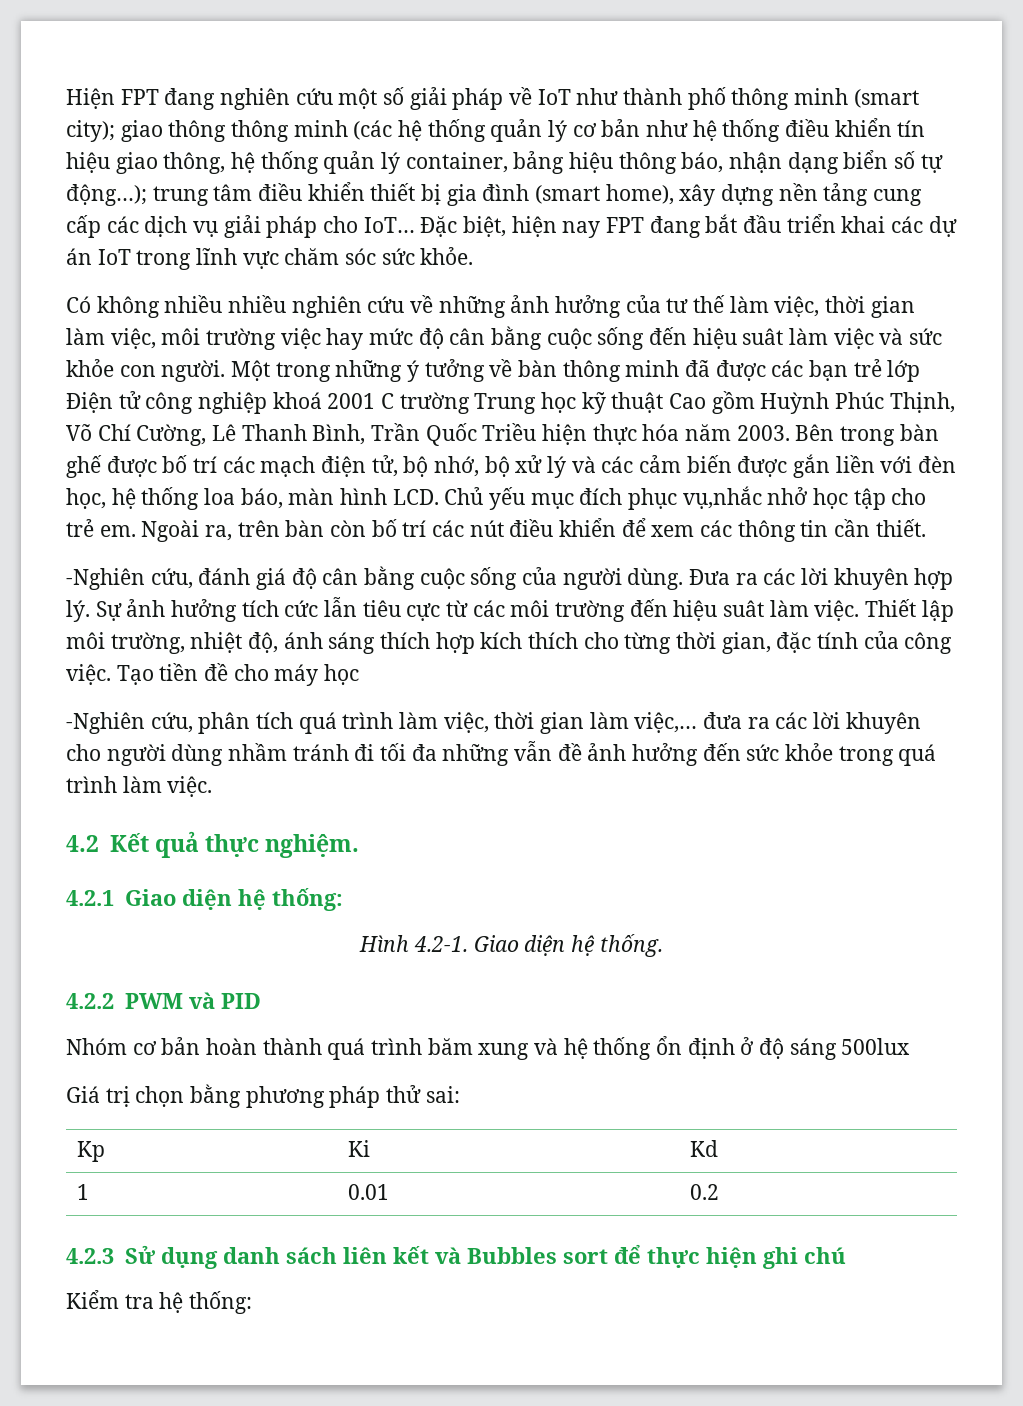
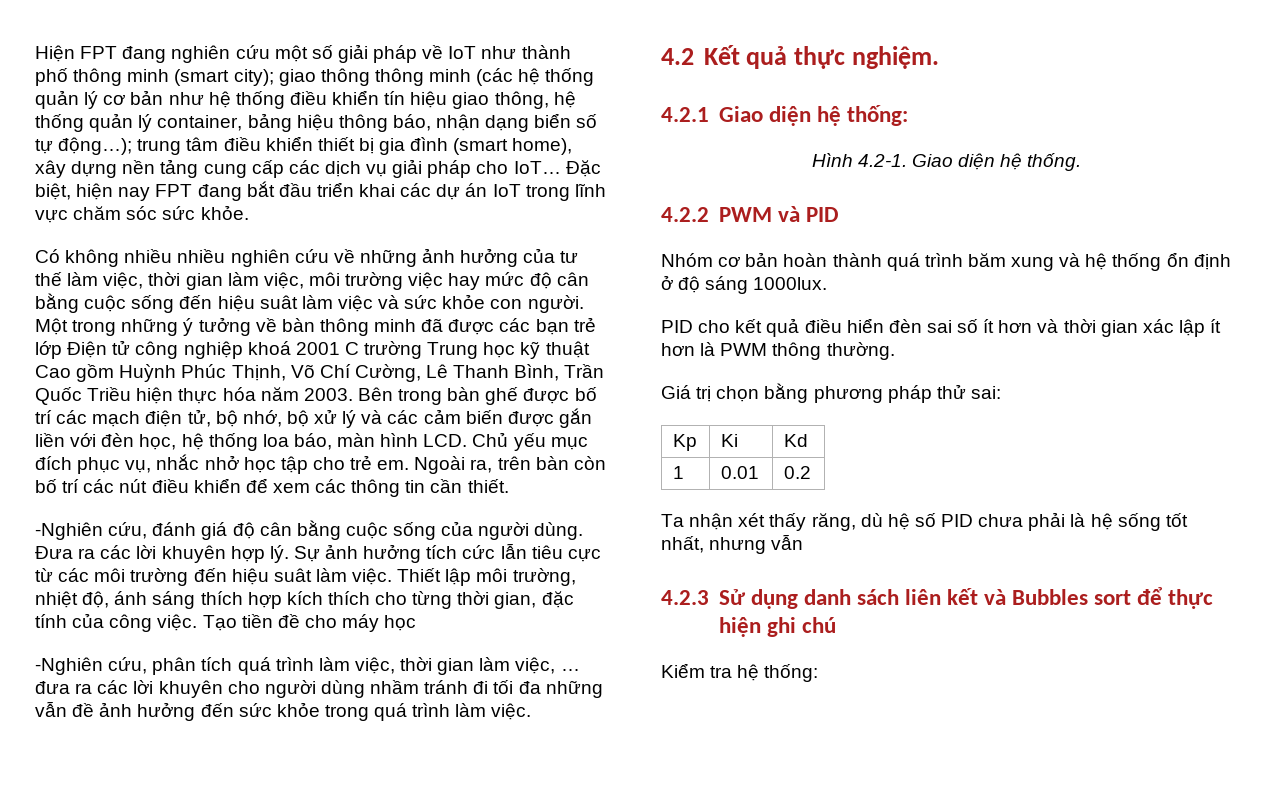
- Bên trong bàn ghế được bố trí các mạch điện tử, bộ nhớ, bộ xử lý và các cảm biến được gắn liền với đèn học, hệ thống loa báo, màn hình LCD. Chủ yếu mục đích phục vụ,nhắc nhở học tập cho trẻ em.
+ Bên trong bàn ghế được bố trí các mạch điện tử, bộ nhớ, bộ xử lý và các cảm biến được gắn liền với đèn học, hệ thống loa báo, màn hình LCD. Chủ yếu mục đích phục vụ, nhắc nhở học tập cho trẻ em.
- -Nghiên cứu, phân tích quá trình làm việc, thời gian làm việc,… đưa ra các lời khuyên cho người dùng nhầm tránh đi tối đa những vẫn đề ảnh hưởng đến sức khỏe trong quá trình làm việc.
+ -Nghiên cứu, phân tích quá trình làm việc, thời gian làm việc, … đưa ra các lời khuyên cho người dùng nhầm tránh đi tối đa những vẫn đề ảnh hưởng đến sức khỏe trong quá trình làm việc.
- Nhóm cơ bản hoàn thành quá trình băm xung và hệ thống ổn định ở độ sáng 500lux
+ Nhóm cơ bản hoàn thành quá trình băm xung và hệ thống ổn định ở độ sáng 1000lux.
+ PID cho kết quả điều hiển đèn sai số ít hơn và thời gian xác lập ít hơn là PWM thông thường.
+ Ta nhận xét thấy răng, dù hệ số PID chưa phải là hệ sống tốt nhất, nhưng vẫn

